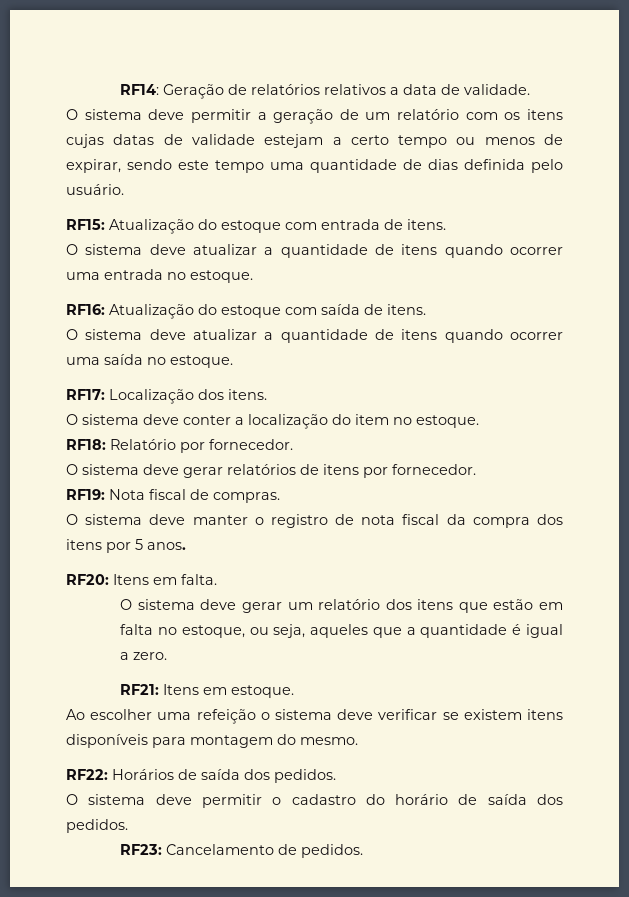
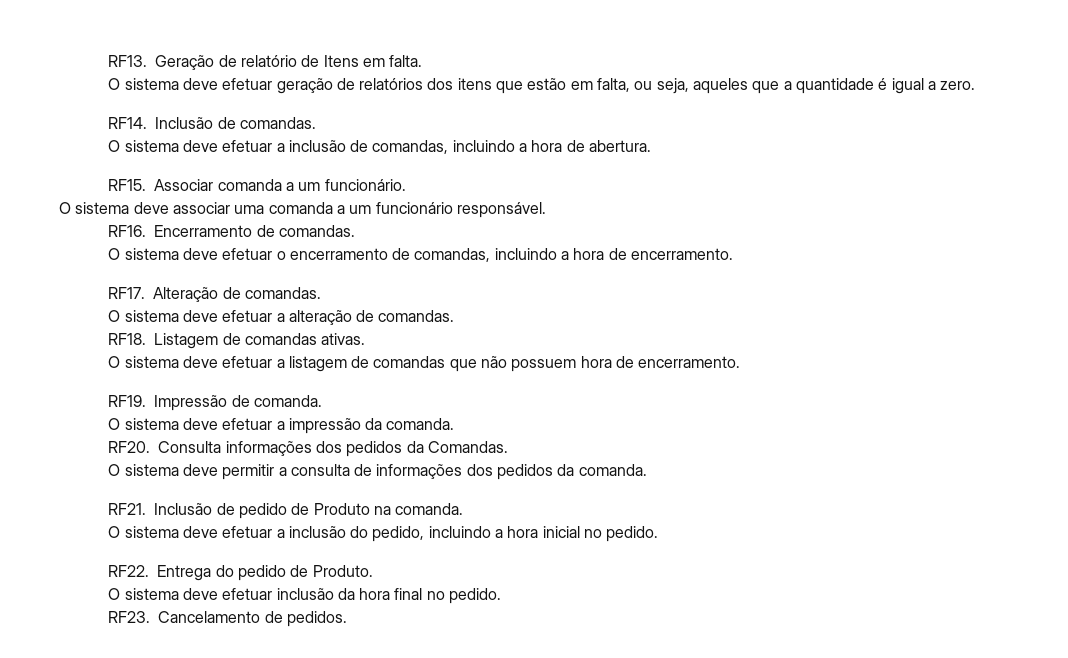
- RF14: Geração de relatórios relativos a data de validade.
- O sistema deve permitir a geração de um relatório com os itens cujas datas de validade estejam a certo tempo ou menos de expirar, sendo este tempo uma quantidade de dias definida pelo usuário.
- RF15: Atualização do estoque com entrada de itens.
- O sistema deve atualizar a quantidade de itens quando ocorrer uma entrada no estoque.
- RF16: Atualização do estoque com saída de itens.
- O sistema deve atualizar a quantidade de itens quando ocorrer uma saída no estoque.
- RF17: Localização dos itens.
- O sistema deve conter a localização do item no estoque.
- RF18: Relatório por fornecedor.
- O sistema deve gerar relatórios de itens por fornecedor.
- RF19: Nota fiscal de compras.
- O sistema deve manter o registro de nota fiscal da compra dos itens por 5 anos.
- RF20: Itens em falta.
+ RF13. Geração de relatório de Itens em falta.
- O sistema deve gerar um relatório dos itens que estão em falta no estoque, ou seja, aqueles que a quantidade é igual a zero.
+ O sistema deve efetuar geração de relatórios dos itens que estão em falta, ou seja, aqueles que a quantidade é igual a zero.
- RF21: Itens em estoque.
- Ao escolher uma refeição o sistema deve verificar se existem itens disponíveis para montagem do mesmo.
- RF22: Horários de saída dos pedidos.
- O sistema deve permitir o cadastro do horário de saída dos pedidos.
- RF23: Cancelamento de pedidos.
+ RF14. Inclusão de comandas.
+ O sistema deve efetuar a inclusão de comandas, incluindo a hora de abertura.
+ RF15. Associar comanda a um funcionário.
+ O sistema deve associar uma comanda a um funcionário responsável.
+ RF16. Encerramento de comandas.
+ O sistema deve efetuar o encerramento de comandas, incluindo a hora de encerramento.
+ RF17. Alteração de comandas.
+ O sistema deve efetuar a alteração de comandas.
+ RF18. Listagem de comandas ativas.
+ O sistema deve efetuar a listagem de comandas que não possuem hora de encerramento.
+ RF19. Impressão de comanda.
+ O sistema deve efetuar a impressão da comanda.
+ RF20. Consulta informações dos pedidos da Comandas.
+ O sistema deve permitir a consulta de informações dos pedidos da comanda.
+ RF21. Inclusão de pedido de Produto na comanda.
+ O sistema deve efetuar a inclusão do pedido, incluindo a hora inicial no pedido.
+ RF22. Entrega do pedido de Produto.
+ O sistema deve efetuar inclusão da hora final no pedido.
+ RF23. Cancelamento de pedidos.

